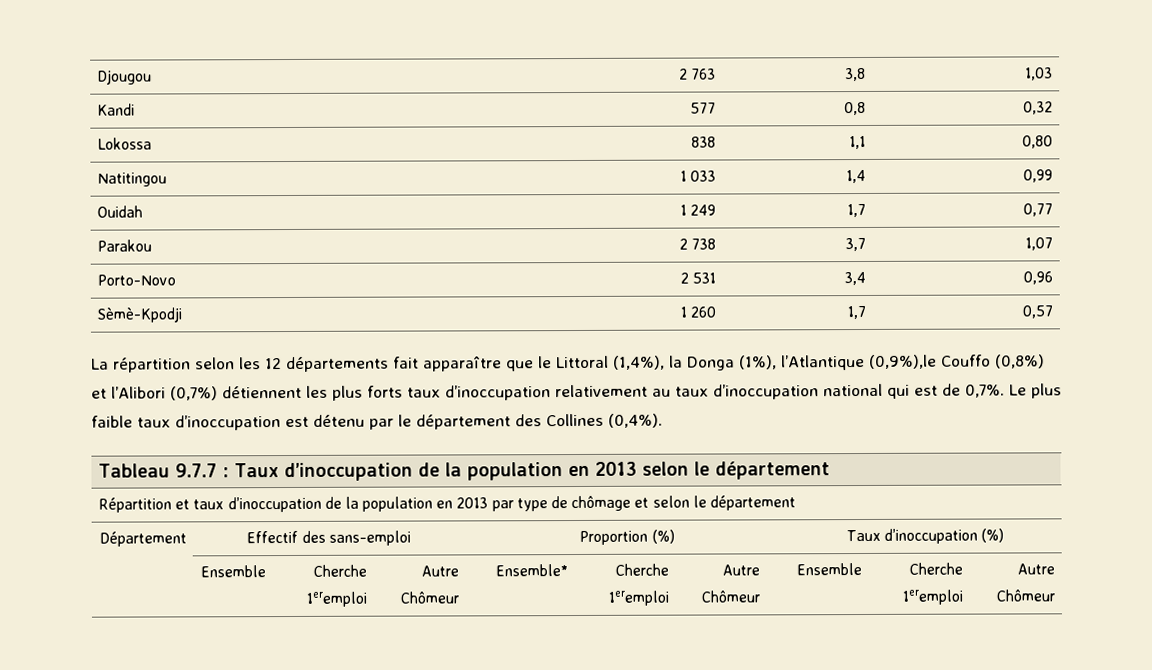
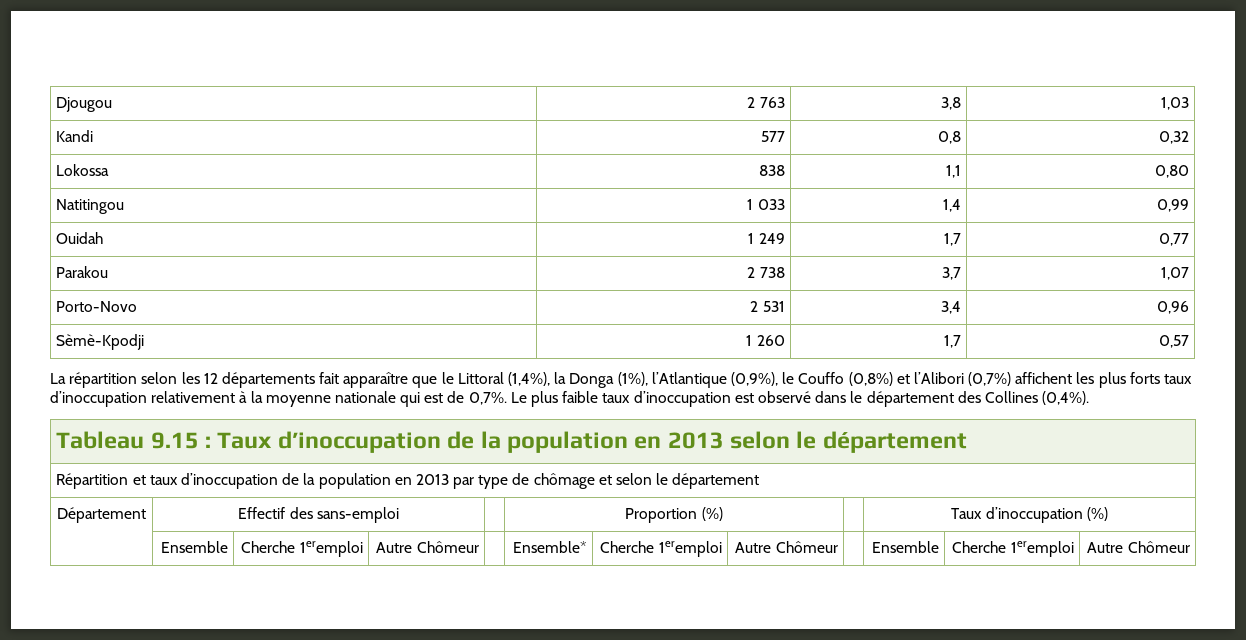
- La répartition selon les 12 départements fait apparaître que le Littoral (1,4%), la Donga (1%), l’Atlantique (0,9%),le Couffo (0,8%) et l’Alibori (0,7%) détiennent les plus forts taux d’inoccupation relativement au taux d’inoccupation national qui est de 0,7%.
+ La répartition selon les 12 départements fait apparaître que le Littoral (1,4%), la Donga (1%), l’Atlantique (0,9%), le Couffo (0,8%) et l’Alibori (0,7%) affichent les plus forts taux d’inoccupation relativement à la moyenne nationale qui est de 0,7%.
- Le plus faible taux d’inoccupation est détenu par le département des Collines (0,4%).
+ Le plus faible taux d’inoccupation est observé dans le département des Collines (0,4%).
- Tableau 9.7.7 : Taux d’inoccupation de la population en 2013 selon le département
+ Tableau 9.15 : Taux d’inoccupation de la population en 2013 selon le département

